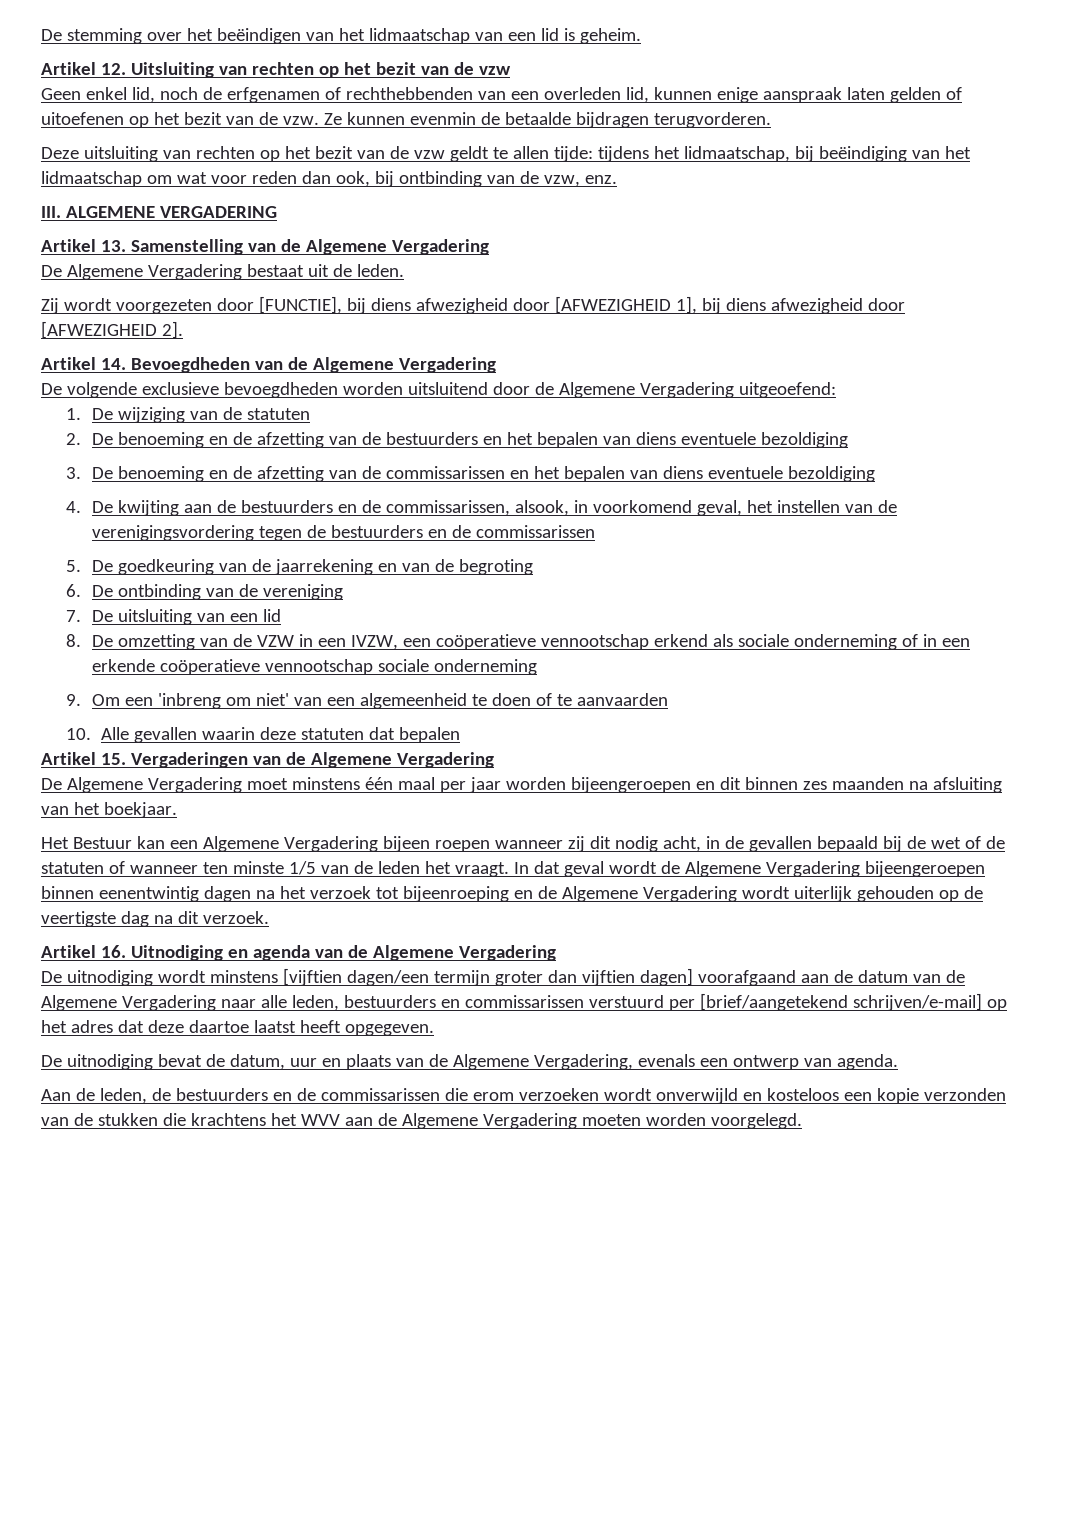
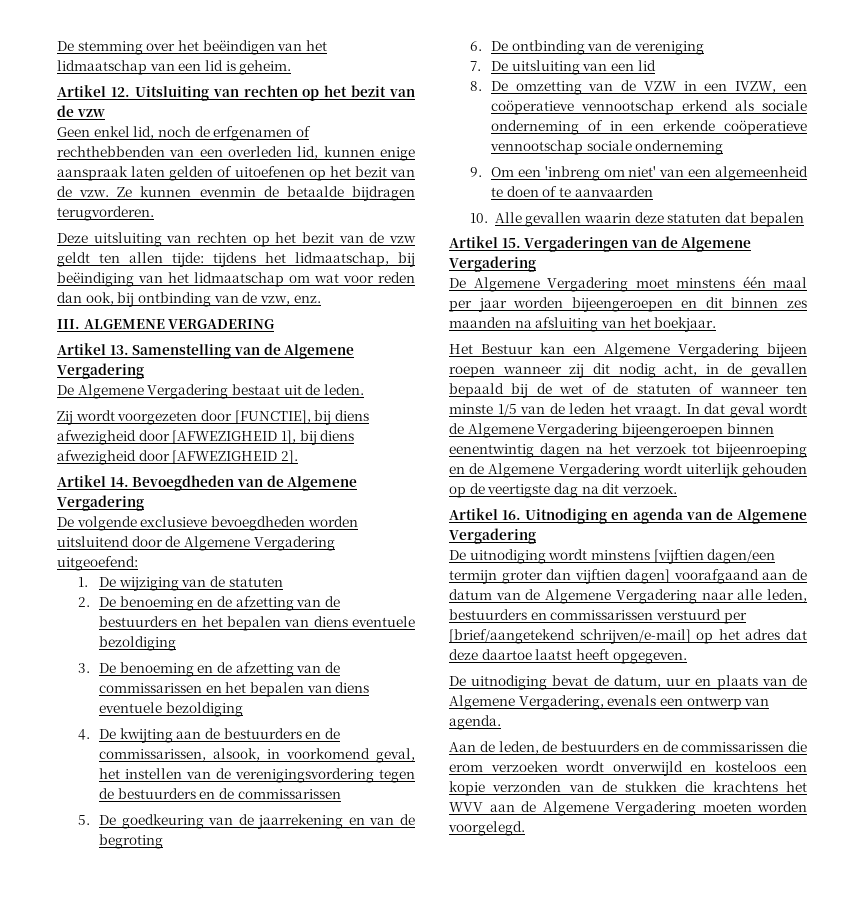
- Deze uitsluiting van rechten op het bezit van de vzw geldt te allen tijde: tijdens het lidmaatschap, bij beëindiging van het lidmaatschap om wat voor reden dan ook, bij ontbinding van de vzw, enz.
+ Deze uitsluiting van rechten op het bezit van de vzw geldt ten allen tijde: tijdens het lidmaatschap, bij beëindiging van het lidmaatschap om wat voor reden dan ook, bij ontbinding van de vzw, enz.

